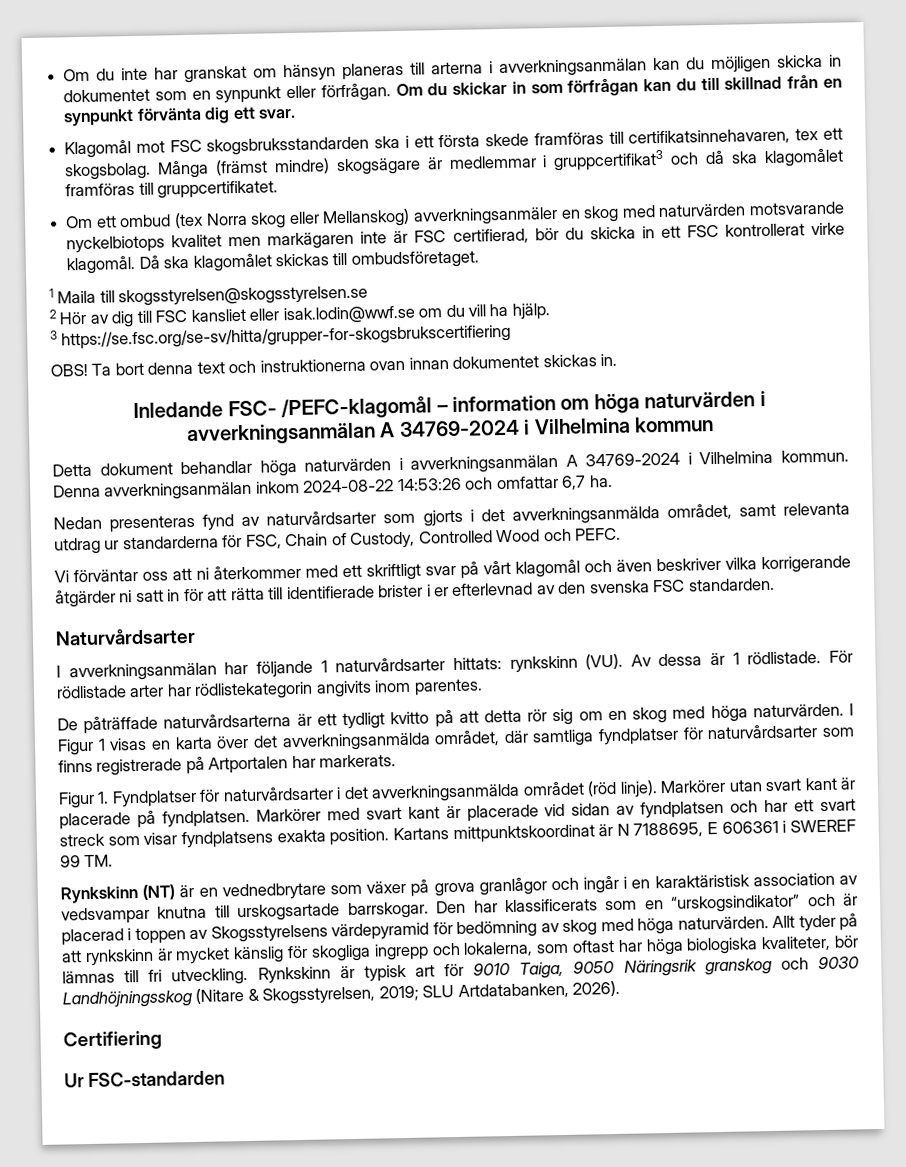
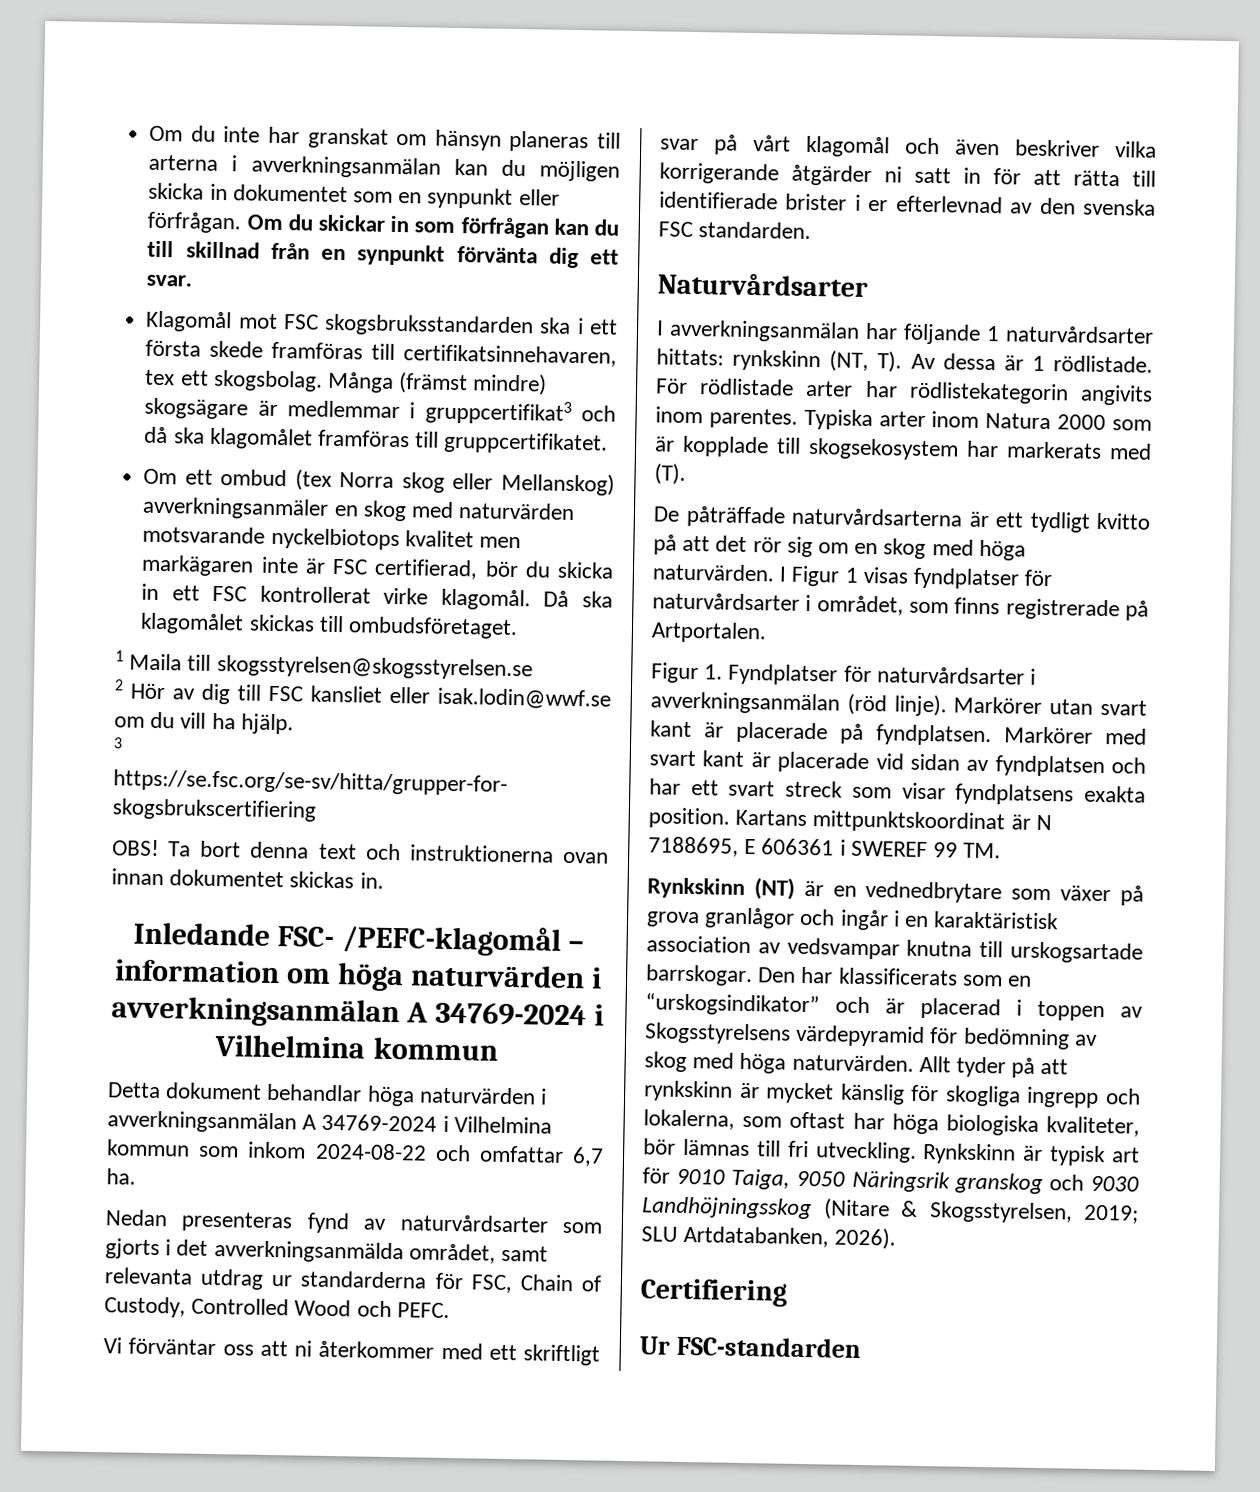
- Detta dokument behandlar höga naturvärden i avverkningsanmälan A 34769-2024 i Vilhelmina kommun. Denna avverkningsanmälan inkom 2024-08-22 14:53:26 och omfattar 6,7 ha.
+ Detta dokument behandlar höga naturvärden i avverkningsanmälan A 34769-2024 i Vilhelmina kommun som inkom 2024-08-22 och omfattar 6,7 ha.
- I avverkningsanmälan har följande 1 naturvårdsarter hittats: rynkskinn (VU). Av dessa är 1 rödlistade.
+ I avverkningsanmälan har följande 1 naturvårdsarter hittats: rynkskinn (NT, T). Av dessa är 1 rödlistade.
+ Typiska arter inom Natura 2000 som är kopplade till skogsekosystem har markerats med (T).
- De påträffade naturvårdsarterna är ett tydligt kvitto på att detta rör sig om en skog med höga naturvärden.
+ De påträffade naturvårdsarterna är ett tydligt kvitto på att det rör sig om en skog med höga naturvärden.
- I Figur 1 visas en karta över det avverkningsanmälda området, där samtliga fyndplatser för naturvårdsarter som finns registrerade på Artportalen har markerats.
+ I Figur 1 visas fyndplatser för naturvårdsarter i området, som finns registrerade på Artportalen.
- Figur 1. Fyndplatser för naturvårdsarter i det avverkningsanmälda området (röd linje).
+ Figur 1. Fyndplatser för naturvårdsarter i avverkningsanmälan (röd linje).

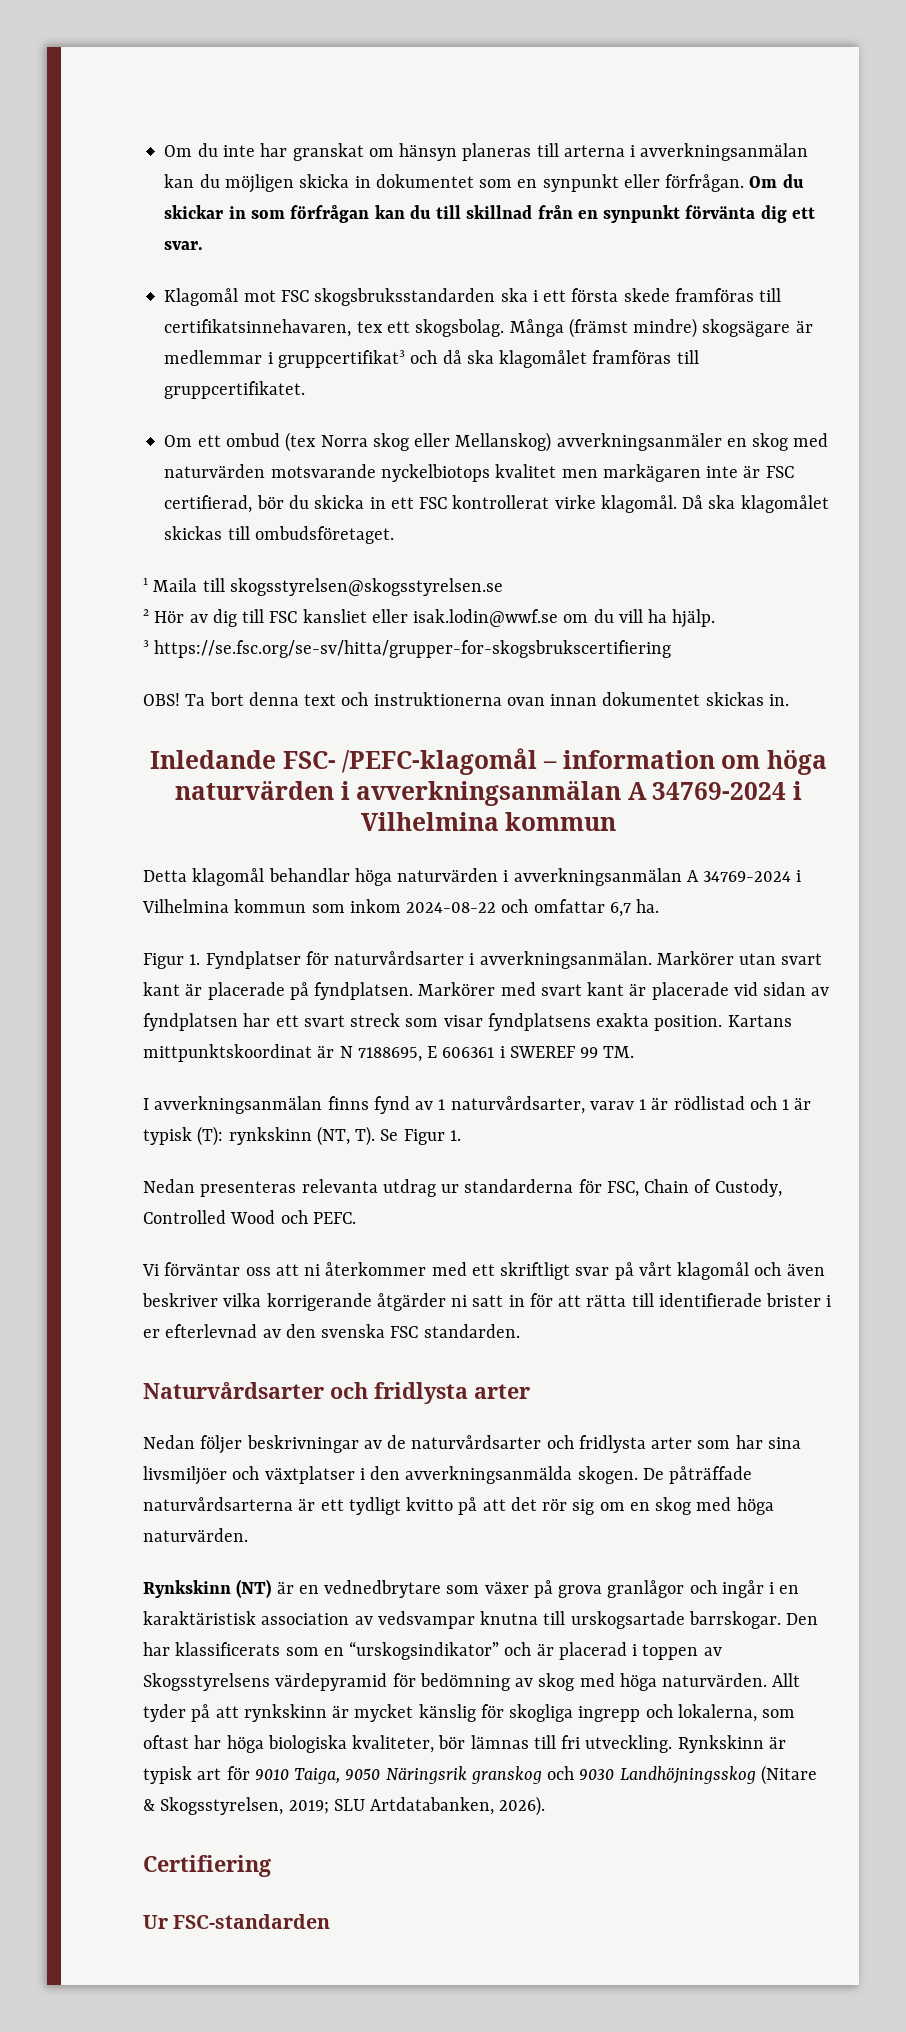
- Detta dokument behandlar höga naturvärden i avverkningsanmälan A 34769-2024 i Vilhelmina kommun som inkom 2024-08-22 och omfattar 6,7 ha.
+ Detta klagomål behandlar höga naturvärden i avverkningsanmälan A 34769-2024 i Vilhelmina kommun som inkom 2024-08-22 och omfattar 6,7 ha.
- Nedan presenteras fynd av naturvårdsarter som gjorts i det avverkningsanmälda området, samt relevanta utdrag ur standarderna för FSC, Chain of Custody, Controlled Wood och PEFC.
+ Figur 1. Fyndplatser för naturvårdsarter i avverkningsanmälan. Markörer utan svart kant är placerade på fyndplatsen. Markörer med svart kant är placerade vid sidan av fyndplatsen har ett svart streck som visar fyndplatsens exakta position. Kartans mittpunktskoordinat är N 7188695, E 606361 i SWEREF 99 TM.
+ I avverkningsanmälan finns fynd av 1 naturvårdsarter, varav 1 är rödlistad och 1 är typisk (T): rynkskinn (NT, T). Se Figur 1.
+ Nedan presenteras relevanta utdrag ur standarderna för FSC, Chain of Custody, Controlled Wood och PEFC.
- Naturvårdsarter
- I avverkningsanmälan har följande 1 naturvårdsarter hittats: rynkskinn (NT, T). Av dessa är 1 rödlistade. För rödlistade arter har rödlistekategorin angivits inom parentes. Typiska arter inom Natura 2000 som är kopplade till skogsekosystem har markerats med (T).
- De påträffade naturvårdsarterna är ett tydligt kvitto på att det rör sig om en skog med höga naturvärden. I Figur 1 visas fyndplatser för naturvårdsarter i området, som finns registrerade på Artportalen.
- Figur 1. Fyndplatser för naturvårdsarter i avverkningsanmälan (röd linje). Markörer utan svart kant är placerade på fyndplatsen. Markörer med svart kant är placerade vid sidan av fyndplatsen och har ett svart streck som visar fyndplatsens exakta position. Kartans mittpunktskoordinat är N 7188695, E 606361 i SWEREF 99 TM.
+ Naturvårdsarter och fridlysta arter
+ Nedan följer beskrivningar av de naturvårdsarter och fridlysta arter som har sina livsmiljöer och växtplatser i den avverkningsanmälda skogen. De påträffade naturvårdsarterna är ett tydligt kvitto på att det rör sig om en skog med höga naturvärden.

